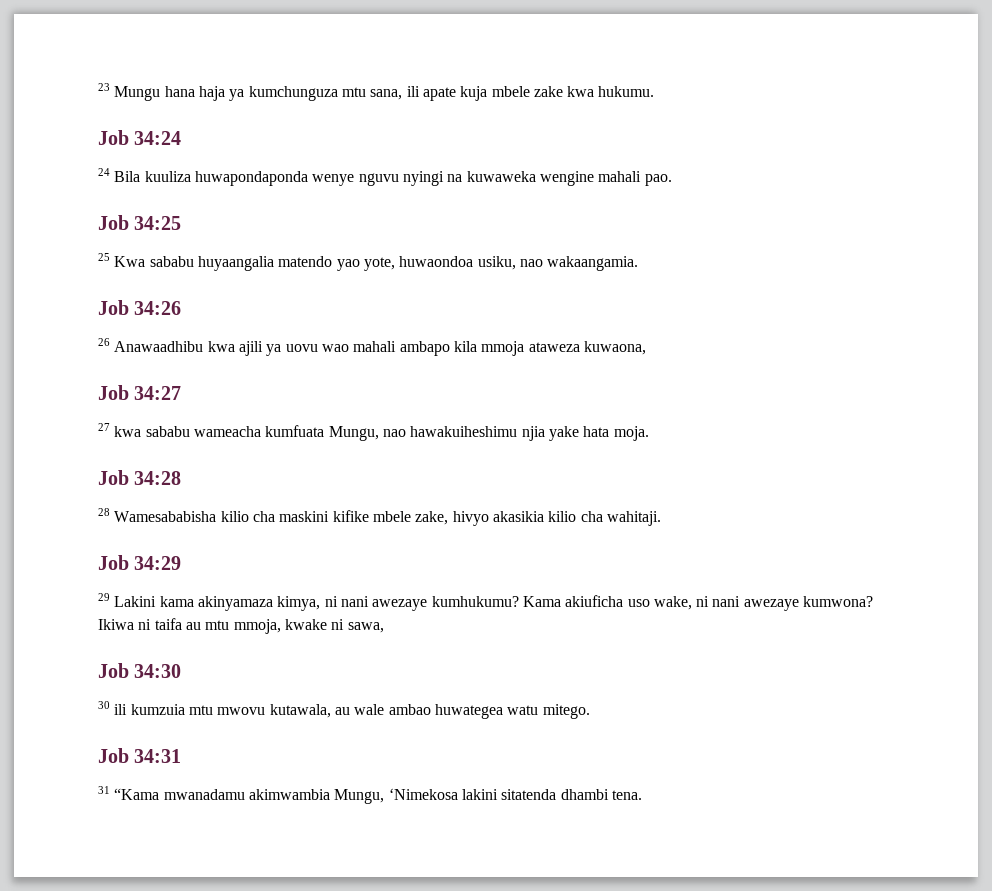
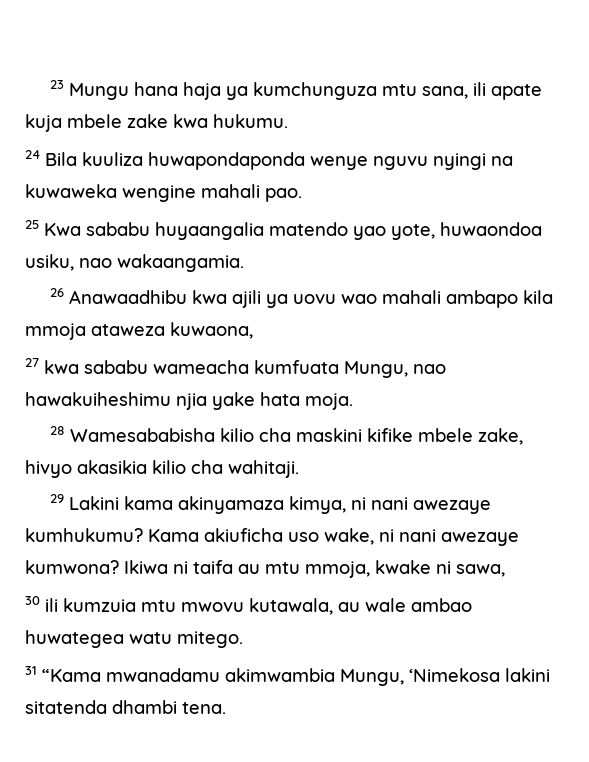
- Job 34:24
- Job 34:25
- Job 34:26
- Job 34:27
- Job 34:28
- Job 34:29
- Job 34:30
- Job 34:31

